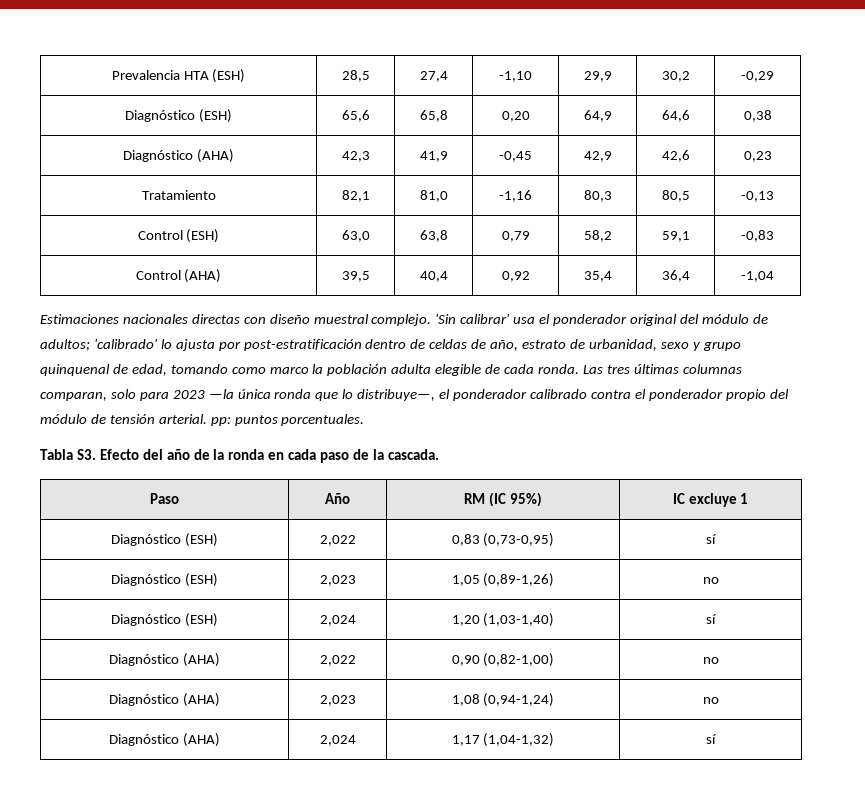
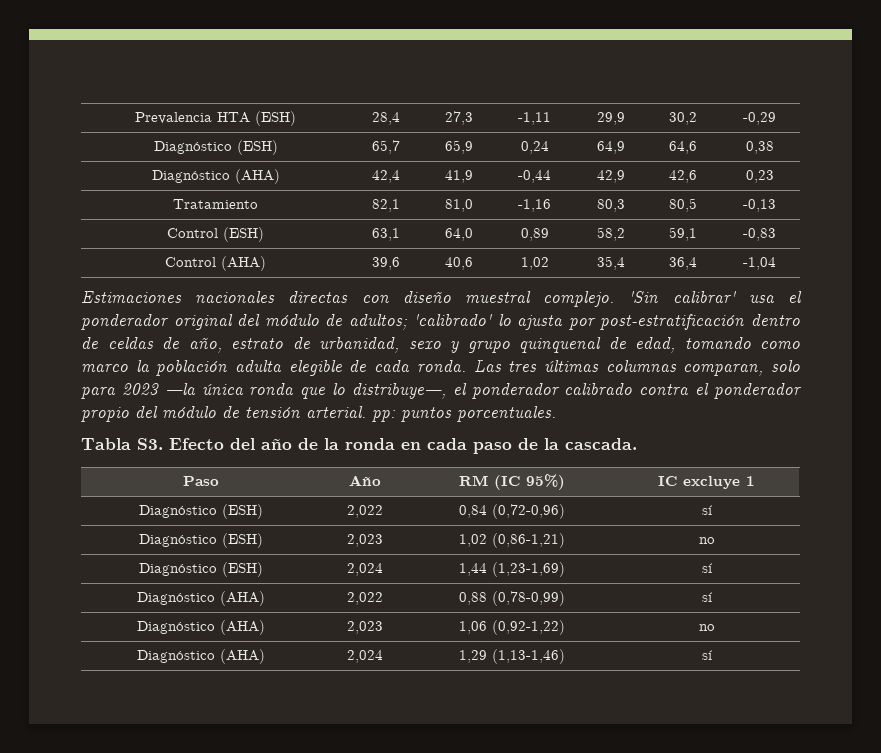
- Prevalencia HTA (ESH) | 28,5 | 27,4 | -1,10 | 29,9 | 30,2 | -0,29
+ Prevalencia HTA (ESH) | 28,4 | 27,3 | -1,11 | 29,9 | 30,2 | -0,29
- Diagnóstico (ESH) | 65,6 | 65,8 | 0,20 | 64,9 | 64,6 | 0,38
+ Diagnóstico (ESH) | 65,7 | 65,9 | 0,24 | 64,9 | 64,6 | 0,38
- Diagnóstico (AHA) | 42,3 | 41,9 | -0,45 | 42,9 | 42,6 | 0,23
+ Diagnóstico (AHA) | 42,4 | 41,9 | -0,44 | 42,9 | 42,6 | 0,23
- Control (ESH) | 63,0 | 63,8 | 0,79 | 58,2 | 59,1 | -0,83
+ Control (ESH) | 63,1 | 64,0 | 0,89 | 58,2 | 59,1 | -0,83
- Control (AHA) | 39,5 | 40,4 | 0,92 | 35,4 | 36,4 | -1,04
+ Control (AHA) | 39,6 | 40,6 | 1,02 | 35,4 | 36,4 | -1,04
- Diagnóstico (ESH) | 2,022 | 0,83 (0,73-0,95) | sí
+ Diagnóstico (ESH) | 2,022 | 0,84 (0,72-0,96) | sí
- Diagnóstico (ESH) | 2,023 | 1,05 (0,89-1,26) | no
+ Diagnóstico (ESH) | 2,023 | 1,02 (0,86-1,21) | no
- Diagnóstico (ESH) | 2,024 | 1,20 (1,03-1,40) | sí
+ Diagnóstico (ESH) | 2,024 | 1,44 (1,23-1,69) | sí
- Diagnóstico (AHA) | 2,022 | 0,90 (0,82-1,00) | no
+ Diagnóstico (AHA) | 2,022 | 0,88 (0,78-0,99) | sí
- Diagnóstico (AHA) | 2,023 | 1,08 (0,94-1,24) | no
+ Diagnóstico (AHA) | 2,023 | 1,06 (0,92-1,22) | no
- Diagnóstico (AHA) | 2,024 | 1,17 (1,04-1,32) | sí
+ Diagnóstico (AHA) | 2,024 | 1,29 (1,13-1,46) | sí

